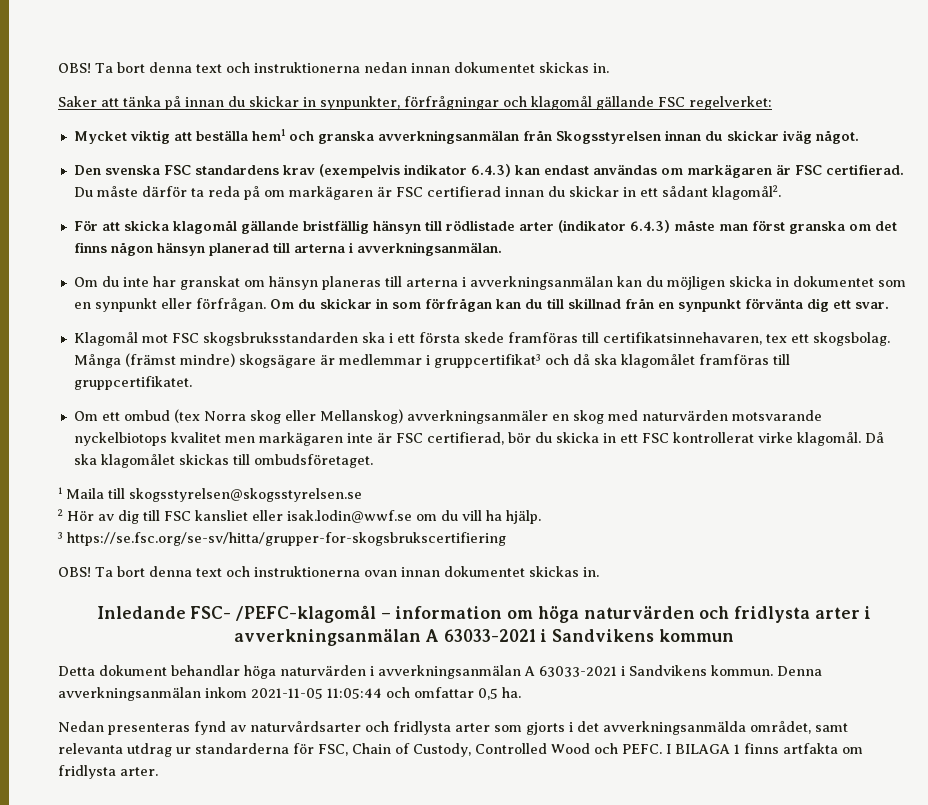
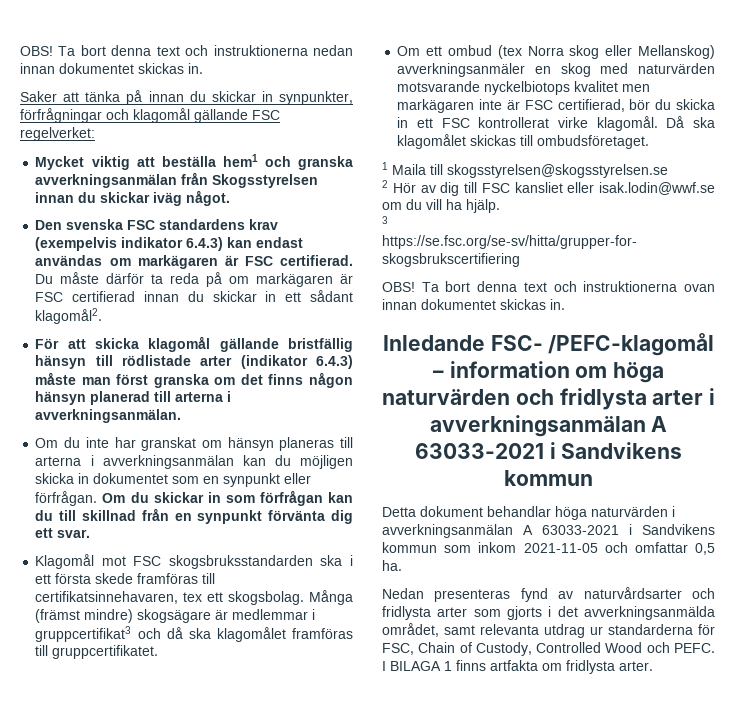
- Detta dokument behandlar höga naturvärden i avverkningsanmälan A 63033-2021 i Sandvikens kommun. Denna avverkningsanmälan inkom 2021-11-05 11:05:44 och omfattar 0,5 ha.
+ Detta dokument behandlar höga naturvärden i avverkningsanmälan A 63033-2021 i Sandvikens kommun som inkom 2021-11-05 och omfattar 0,5 ha.

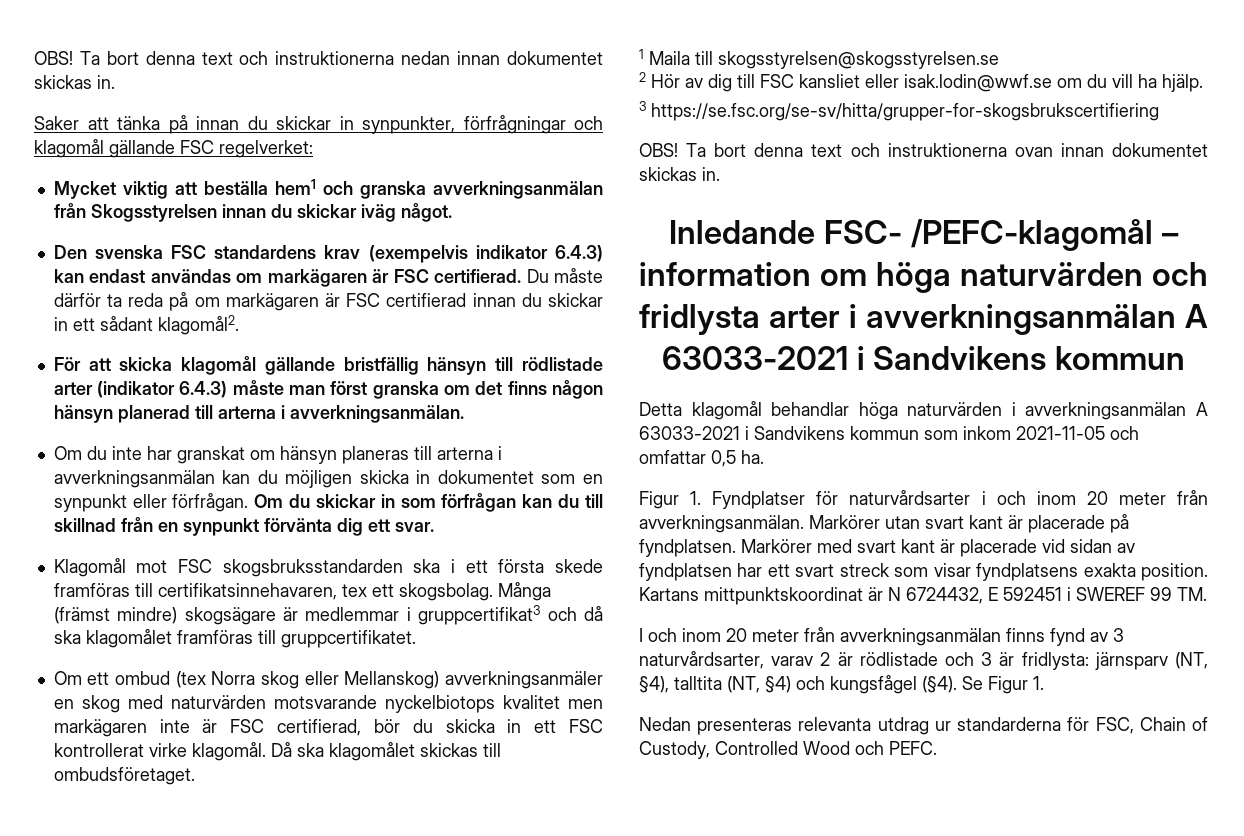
- Detta dokument behandlar höga naturvärden i avverkningsanmälan A 63033-2021 i Sandvikens kommun som inkom 2021-11-05 och omfattar 0,5 ha.
+ Detta klagomål behandlar höga naturvärden i avverkningsanmälan A 63033-2021 i Sandvikens kommun som inkom 2021-11-05 och omfattar 0,5 ha.
- Nedan presenteras fynd av naturvårdsarter och fridlysta arter som gjorts i det avverkningsanmälda området, samt relevanta utdrag ur standarderna för FSC, Chain of Custody, Controlled Wood och PEFC. I BILAGA 1 finns artfakta om fridlysta arter.
+ Figur 1. Fyndplatser för naturvårdsarter i och inom 20 meter från avverkningsanmälan. Markörer utan svart kant är placerade på fyndplatsen. Markörer med svart kant är placerade vid sidan av fyndplatsen har ett svart streck som visar fyndplatsens exakta position. Kartans mittpunktskoordinat är N 6724432, E 592451 i SWEREF 99 TM.
+ I och inom 20 meter från avverkningsanmälan finns fynd av 3 naturvårdsarter, varav 2 är rödlistade och 3 är fridlysta: järnsparv (NT, §4), talltita (NT, §4) och kungsfågel (§4). Se Figur 1.
+ Nedan presenteras relevanta utdrag ur standarderna för FSC, Chain of Custody, Controlled Wood och PEFC.

